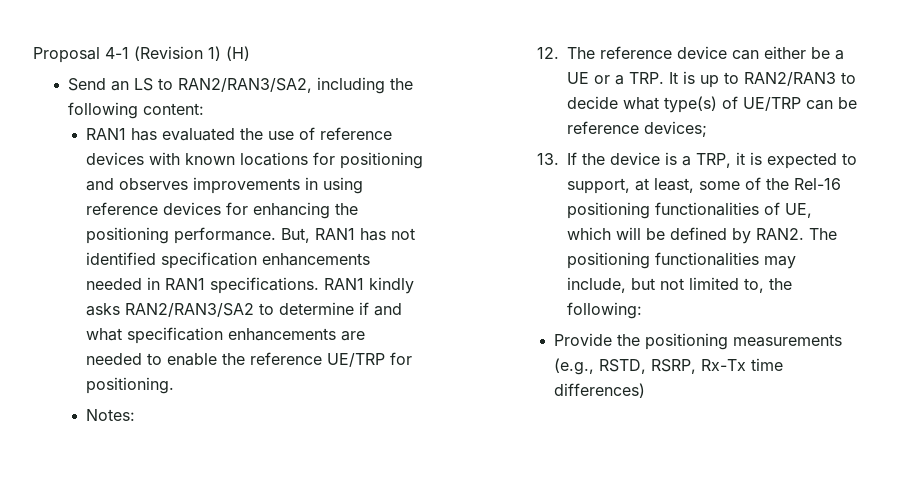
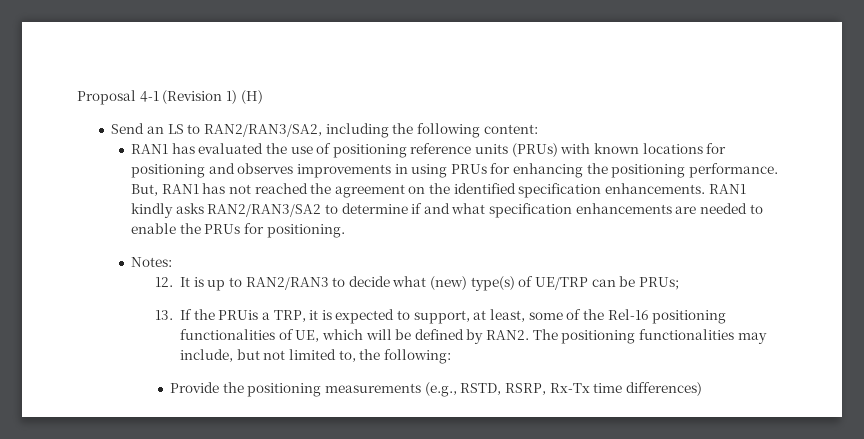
- RAN1 has evaluated the use of reference devices with known locations for positioning and observes improvements in using reference devices for enhancing the positioning performance.
+ RAN1 has evaluated the use of positioning reference units (PRUs) with known locations for positioning and observes improvements in using PRUs for enhancing the positioning performance.
- But, RAN1 has not identified specification enhancements needed in RAN1 specifications.
+ But, RAN1 has not reached the agreement on the identified specification enhancements.
- RAN1 kindly asks RAN2/RAN3/SA2 to determine if and what specification enhancements are needed to enable the reference UE/TRP for positioning.
+ RAN1 kindly asks RAN2/RAN3/SA2 to determine if and what specification enhancements are needed to enable the PRUs for positioning.
- 12. The reference device can either be a UE or a TRP. It is up to RAN2/RAN3 to decide what type(s) of UE/TRP can be reference devices;
+ 12. It is up to RAN2/RAN3 to decide what (new) type(s) of UE/TRP can be PRUs;
- 13. If the device is a TRP, it is expected to support, at least, some of the Rel-16 positioning functionalities of UE, which will be defined by RAN2.
+ 13. If the PRUis a TRP, it is expected to support, at least, some of the Rel-16 positioning functionalities of UE, which will be defined by RAN2.

